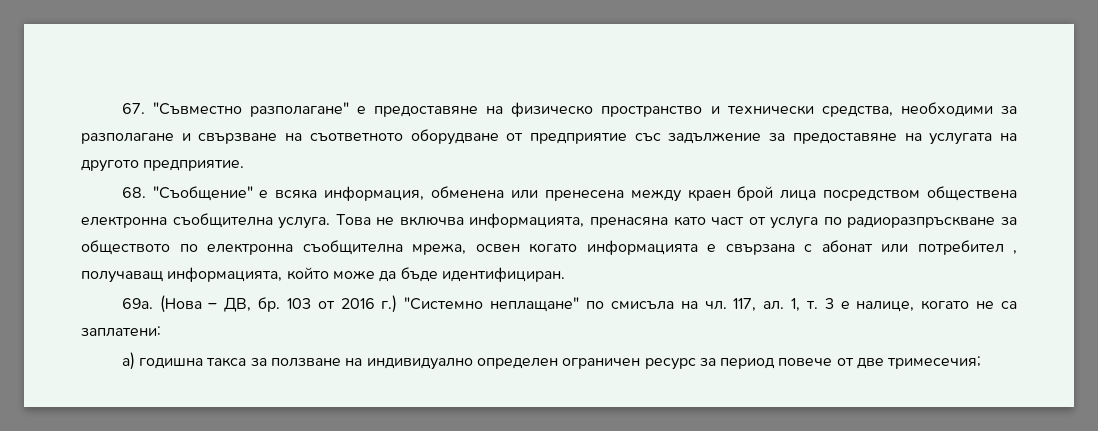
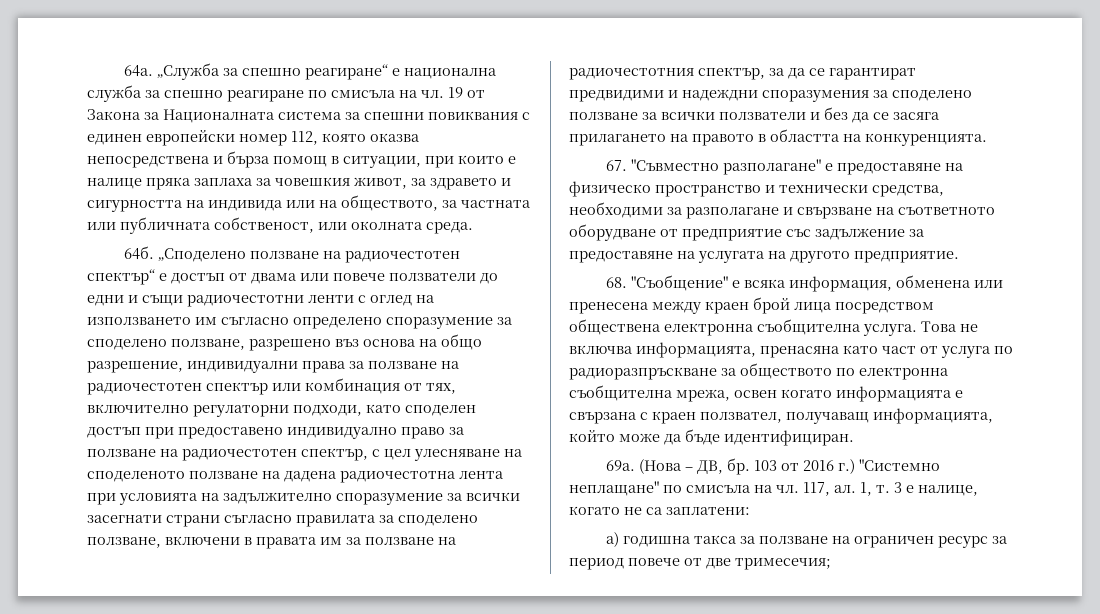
+ 64а. „Служба за спешно реагиране“ е национална служба за спешно реагиране по смисъла на чл. 19 от Закона за Националната система за спешни повиквания с единен европейски номер 112, която оказва непосредствена и бърза помощ в ситуации, при които е налице пряка заплаха за човешкия живот, за здравето и сигурността на индивида или на обществото, за частната или публичната собственост, или околната среда.
+ 64б. „Споделено ползване на радиочестотен спектър“ е достъп от двама или повече ползватели до едни и същи радиочестотни ленти с оглед на използването им съгласно определено споразумение за споделено ползване, разрешено въз основа на общо разрешение, индивидуални права за ползване на радиочестотен спектър или комбинация от тях, включително регулаторни подходи, като споделен достъп при предоставено индивидуално право за ползване на радиочестотен спектър, с цел улесняване на споделеното ползване на дадена радиочестотна лента при условията на задължително споразумение за всички засегнати страни съгласно правилата за споделено ползване, включени в правата им за ползване на радиочестотния спектър, за да се гарантират предвидими и надеждни споразумения за споделено ползване за всички ползватели и без да се засяга прилагането на правото в областта на конкуренцията.
- Това не включва информацията, пренасяна като част от услуга по радиоразпръскване за обществото по електронна съобщителна мрежа, освен когато информацията е свързана с абонат или потребител , получаващ информацията, който може да бъде идентифициран.
+ Това не включва информацията, пренасяна като част от услуга по радиоразпръскване за обществото по електронна съобщителна мрежа, освен когато информацията е свързана с краен ползвател, получаващ информацията, който може да бъде идентифициран.
- а) годишна такса за ползване на индивидуално определен ограничен ресурс за период повече от две тримесечия;
+ а) годишна такса за ползване на ограничен ресурс за период повече от две тримесечия;

